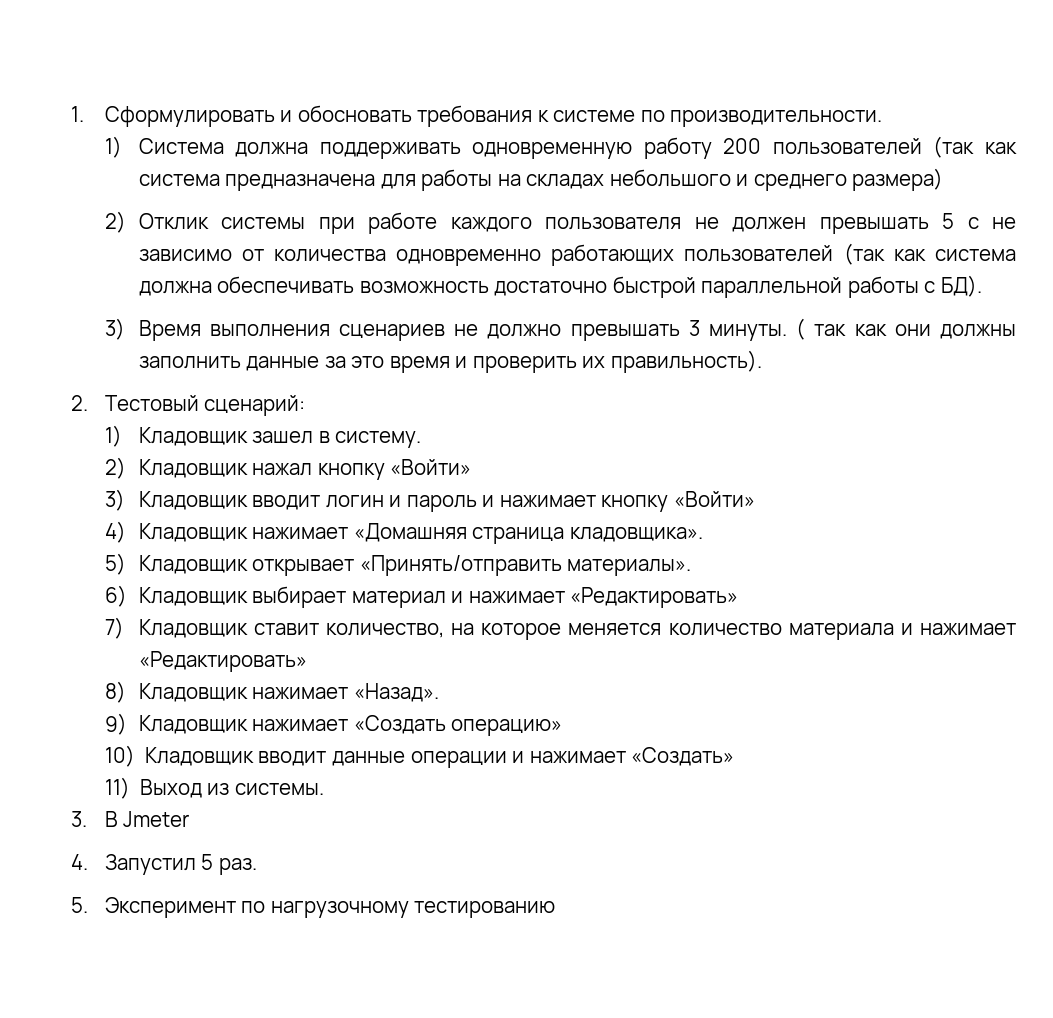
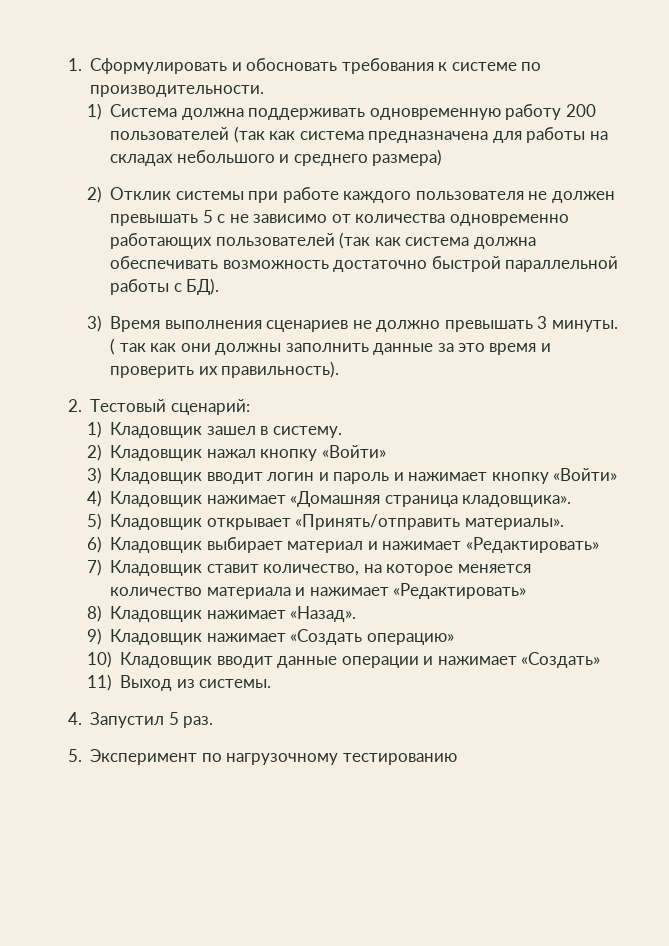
- 3. В Jmeter

